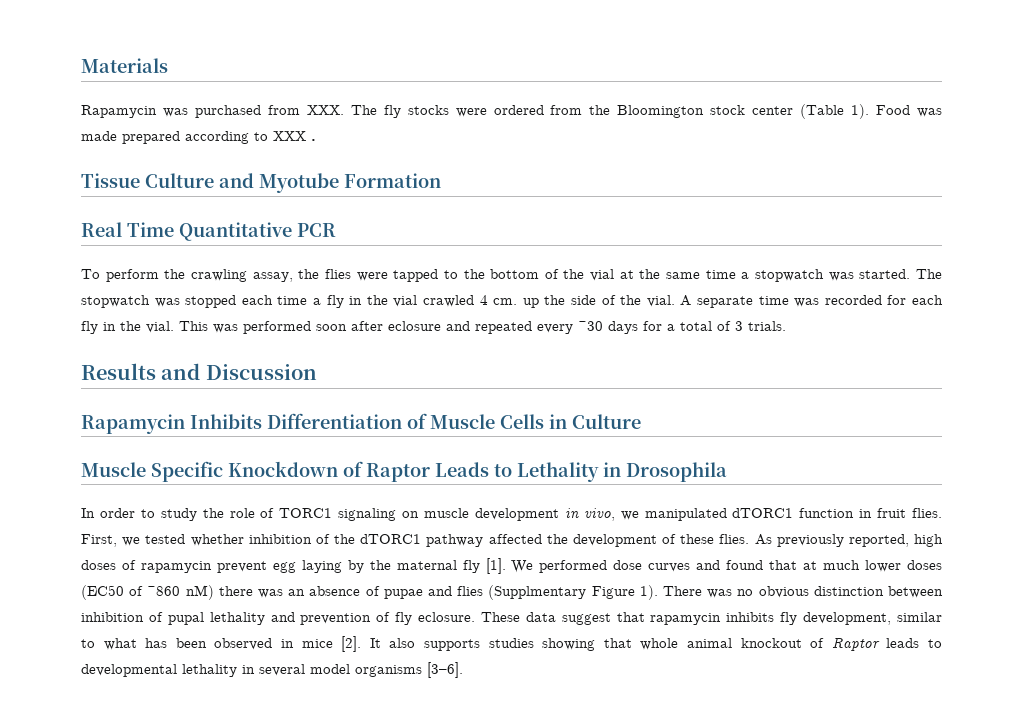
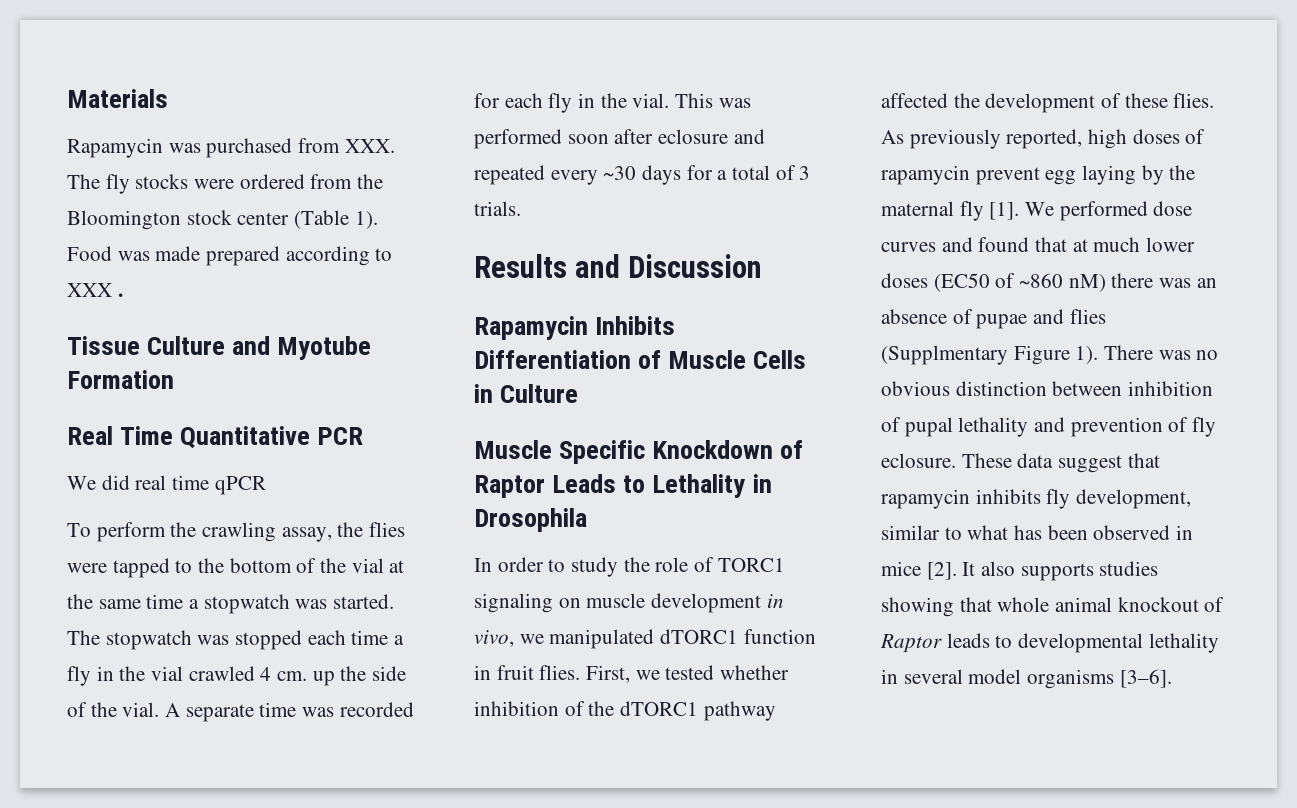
+ We did real time qPCR

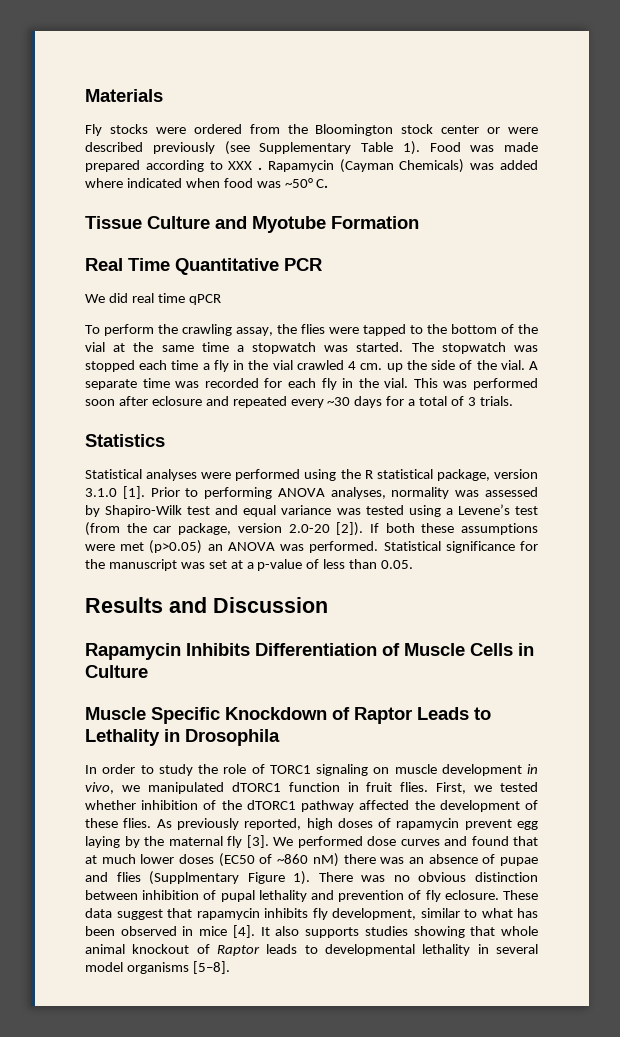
- Rapamycin was purchased from XXX. The fly stocks were ordered from the Bloomington stock center (Table 1).
+ Fly stocks were ordered from the Bloomington stock center or were described previously (see Supplementary Table 1).
+ Rapamycin (Cayman Chemicals) was added where indicated when food was ~50° C.
+ Statistics
+ Statistical analyses were performed using the R statistical package, version 3.1.0 [1]. Prior to performing ANOVA analyses, normality was assessed by Shapiro-Wilk test and equal variance was tested using a Levene’s test (from the car package, version 2.0-20 [2]). If both these assumptions were met (p>0.05) an ANOVA was performed. Statistical significance for the manuscript was set at a p-value of less than 0.05.
- As previously reported, high doses of rapamycin prevent egg laying by the maternal fly [1].
+ As previously reported, high doses of rapamycin prevent egg laying by the maternal fly [3].
- These data suggest that rapamycin inhibits fly development, similar to what has been observed in mice [2].
+ These data suggest that rapamycin inhibits fly development, similar to what has been observed in mice [4].
- It also supports studies showing that whole animal knockout of Raptor leads to developmental lethality in several model organisms [3–6].
+ It also supports studies showing that whole animal knockout of Raptor leads to developmental lethality in several model organisms [5–8].

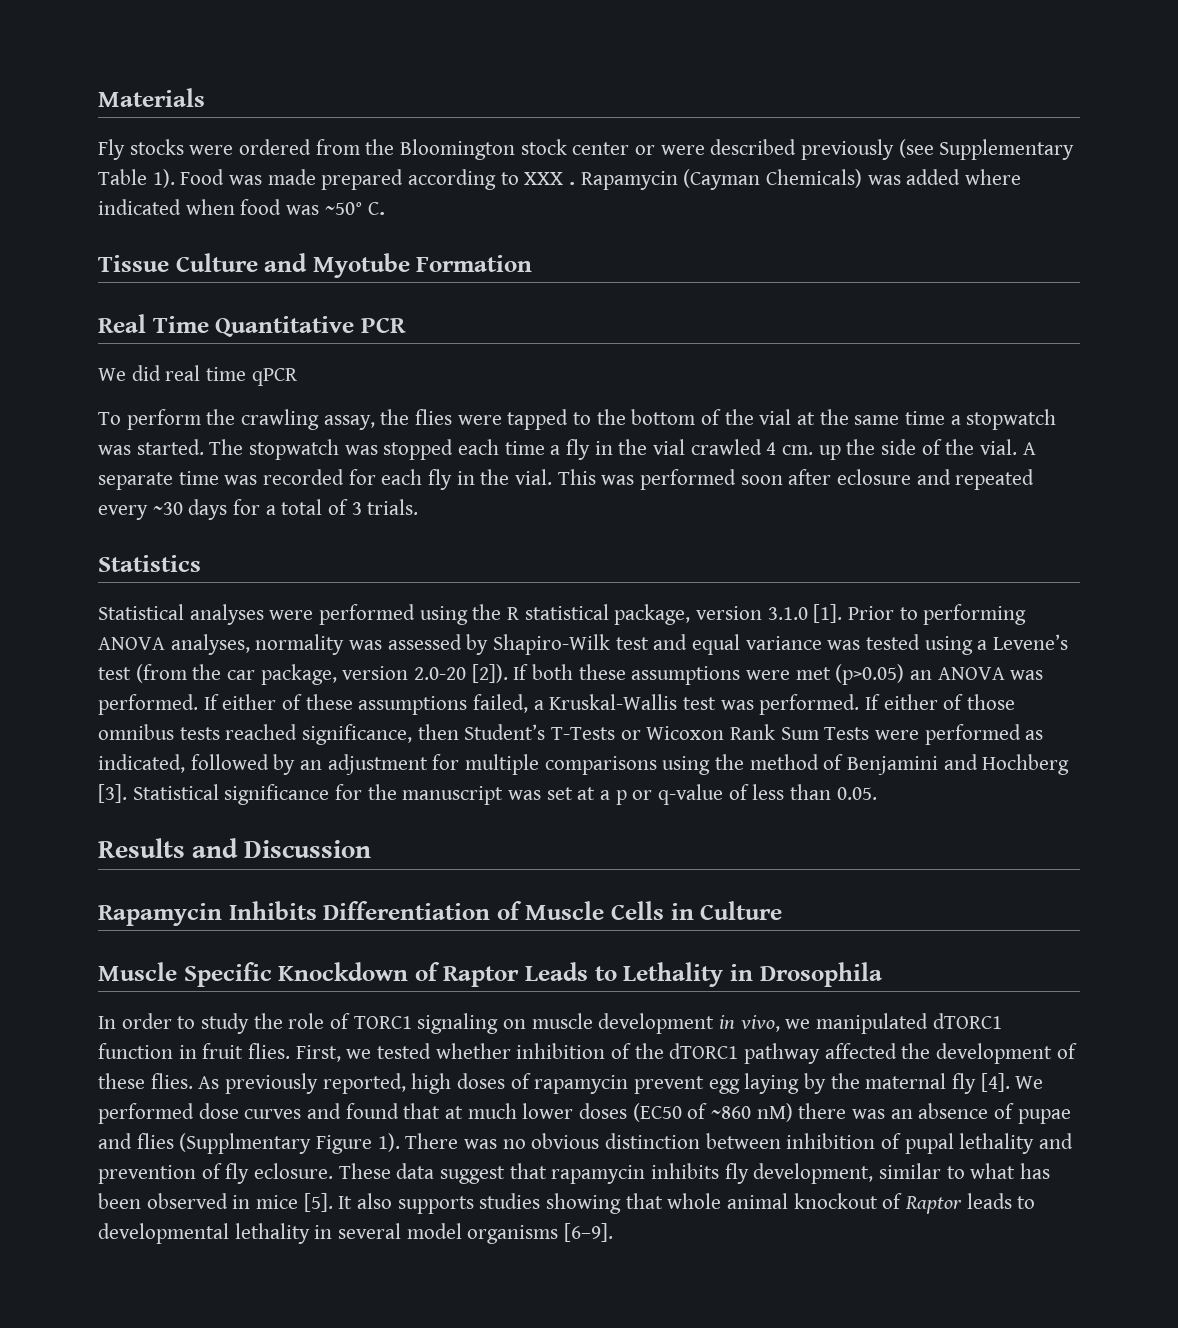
+ If either of these assumptions failed, a Kruskal-Wallis test was performed. If either of those omnibus tests reached significance, then Student’s T-Tests or Wicoxon Rank Sum Tests were performed as indicated, followed by an adjustment for multiple comparisons using the method of Benjamini and Hochberg [3].
- Statistical significance for the manuscript was set at a p-value of less than 0.05.
+ Statistical significance for the manuscript was set at a p or q-value of less than 0.05.
- As previously reported, high doses of rapamycin prevent egg laying by the maternal fly [3].
+ As previously reported, high doses of rapamycin prevent egg laying by the maternal fly [4].
- These data suggest that rapamycin inhibits fly development, similar to what has been observed in mice [4].
+ These data suggest that rapamycin inhibits fly development, similar to what has been observed in mice [5].
- It also supports studies showing that whole animal knockout of Raptor leads to developmental lethality in several model organisms [5–8].
+ It also supports studies showing that whole animal knockout of Raptor leads to developmental lethality in several model organisms [6–9].

